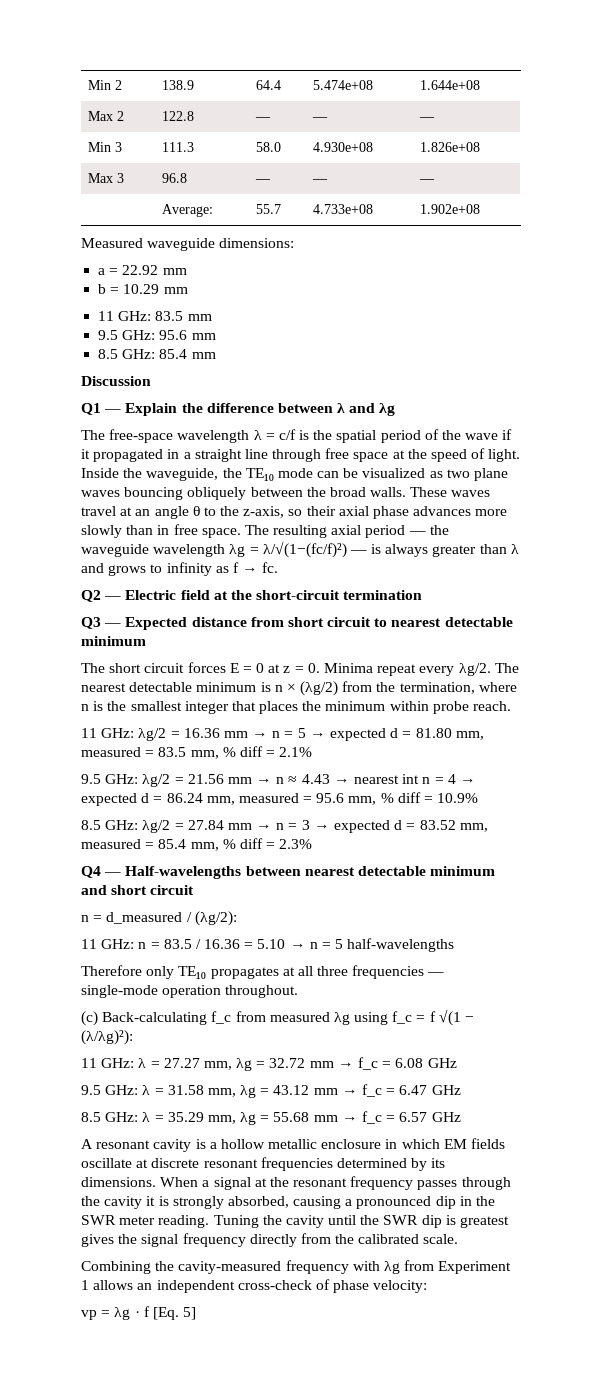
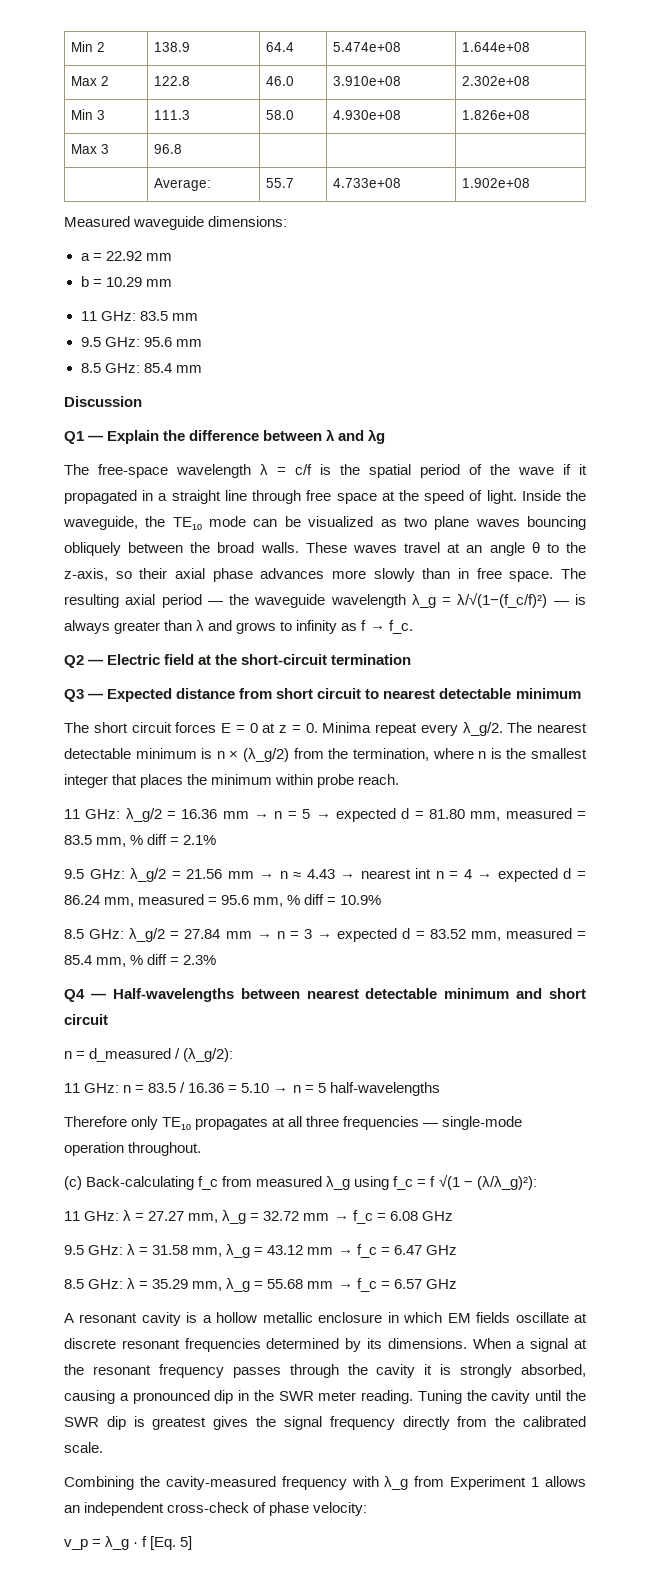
- Max 2 | 122.8 | — | — | —
+ Max 2 | 122.8 | 46.0 | 3.910e+08 | 2.302e+08
- Max 3 | 96.8 | — | — | —
+ Max 3 | 96.8 | | |
- The resulting axial period — the waveguide wavelength λg = λ/√(1−(fc/f)²) — is always greater than λ and grows to infinity as f → fc.
+ The resulting axial period — the waveguide wavelength λ_g = λ/√(1−(f_c/f)²) — is always greater than λ and grows to infinity as f → f_c.
- The short circuit forces E = 0 at z = 0. Minima repeat every λg/2.
+ The short circuit forces E = 0 at z = 0. Minima repeat every λ_g/2.
- The nearest detectable minimum is n × (λg/2) from the termination, where n is the smallest integer that places the minimum within probe reach.
+ The nearest detectable minimum is n × (λ_g/2) from the termination, where n is the smallest integer that places the minimum within probe reach.
- 11 GHz: λg/2 = 16.36 mm → n = 5 → expected d = 81.80 mm, measured = 83.5 mm, % diff = 2.1%
+ 11 GHz: λ_g/2 = 16.36 mm → n = 5 → expected d = 81.80 mm, measured = 83.5 mm, % diff = 2.1%
- 9.5 GHz: λg/2 = 21.56 mm → n ≈ 4.43 → nearest int n = 4 → expected d = 86.24 mm, measured = 95.6 mm, % diff = 10.9%
+ 9.5 GHz: λ_g/2 = 21.56 mm → n ≈ 4.43 → nearest int n = 4 → expected d = 86.24 mm, measured = 95.6 mm, % diff = 10.9%
- 8.5 GHz: λg/2 = 27.84 mm → n = 3 → expected d = 83.52 mm, measured = 85.4 mm, % diff = 2.3%
+ 8.5 GHz: λ_g/2 = 27.84 mm → n = 3 → expected d = 83.52 mm, measured = 85.4 mm, % diff = 2.3%
- n = d_measured / (λg/2):
+ n = d_measured / (λ_g/2):
- (c) Back-calculating f_c from measured λg using f_c = f √(1 − (λ/λg)²):
+ (c) Back-calculating f_c from measured λ_g using f_c = f √(1 − (λ/λ_g)²):
- 11 GHz: λ = 27.27 mm, λg = 32.72 mm → f_c = 6.08 GHz
+ 11 GHz: λ = 27.27 mm, λ_g = 32.72 mm → f_c = 6.08 GHz
- 9.5 GHz: λ = 31.58 mm, λg = 43.12 mm → f_c = 6.47 GHz
+ 9.5 GHz: λ = 31.58 mm, λ_g = 43.12 mm → f_c = 6.47 GHz
- 8.5 GHz: λ = 35.29 mm, λg = 55.68 mm → f_c = 6.57 GHz
+ 8.5 GHz: λ = 35.29 mm, λ_g = 55.68 mm → f_c = 6.57 GHz
- Combining the cavity-measured frequency with λg from Experiment 1 allows an independent cross-check of phase velocity:
+ Combining the cavity-measured frequency with λ_g from Experiment 1 allows an independent cross-check of phase velocity:
- vp = λg · f [Eq. 5]
+ v_p = λ_g · f [Eq. 5]

